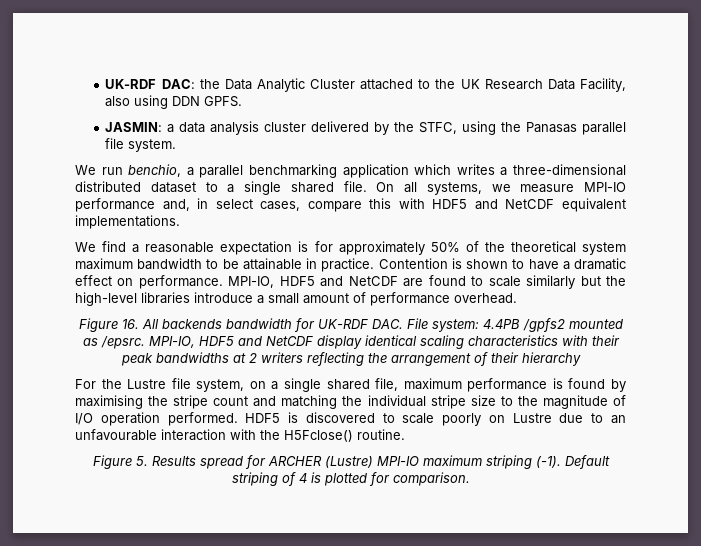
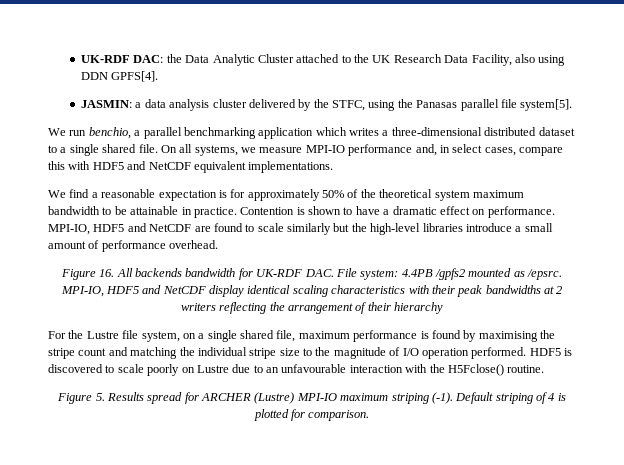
- UK-RDF DAC: the Data Analytic Cluster attached to the UK Research Data Facility, also using DDN GPFS.
+ UK-RDF DAC: the Data Analytic Cluster attached to the UK Research Data Facility, also using DDN GPFS[4].
- JASMIN: a data analysis cluster delivered by the STFC, using the Panasas parallel file system.
+ JASMIN: a data analysis cluster delivered by the STFC, using the Panasas parallel file system[5].

